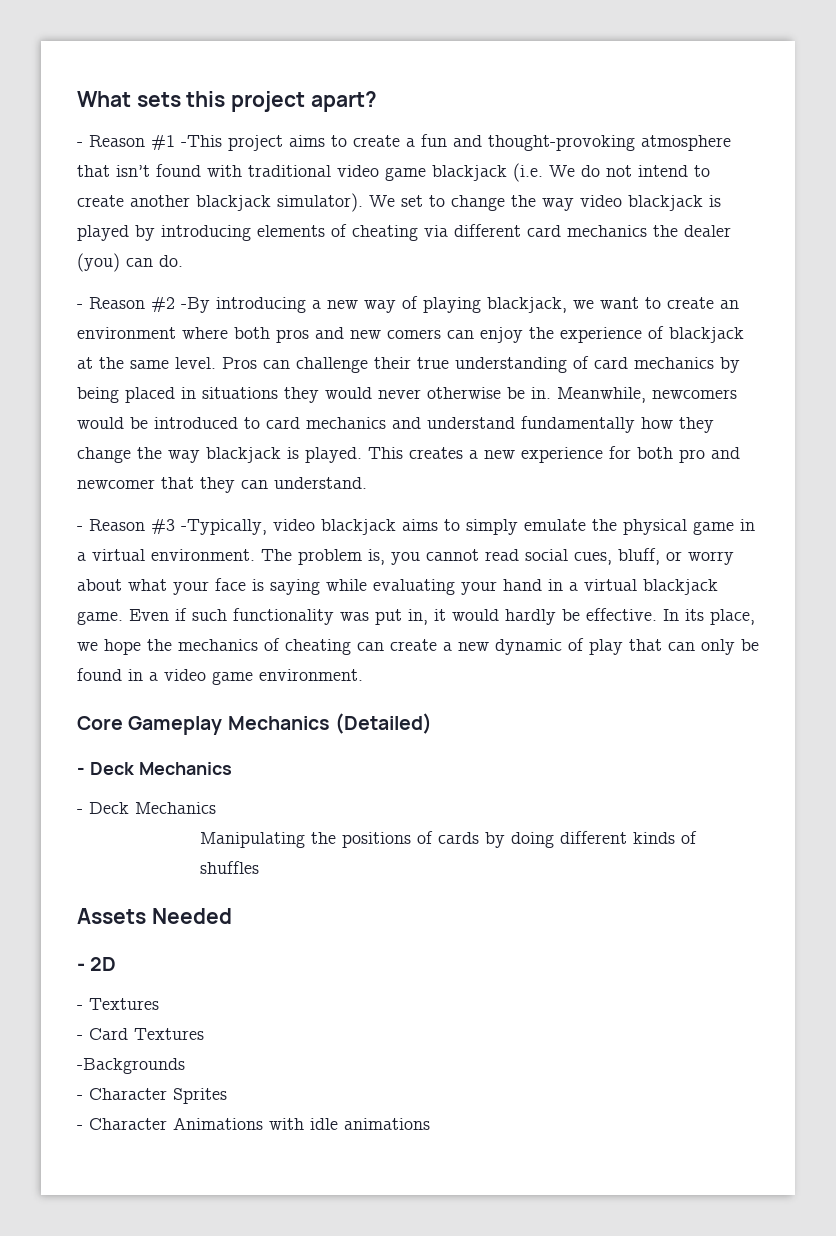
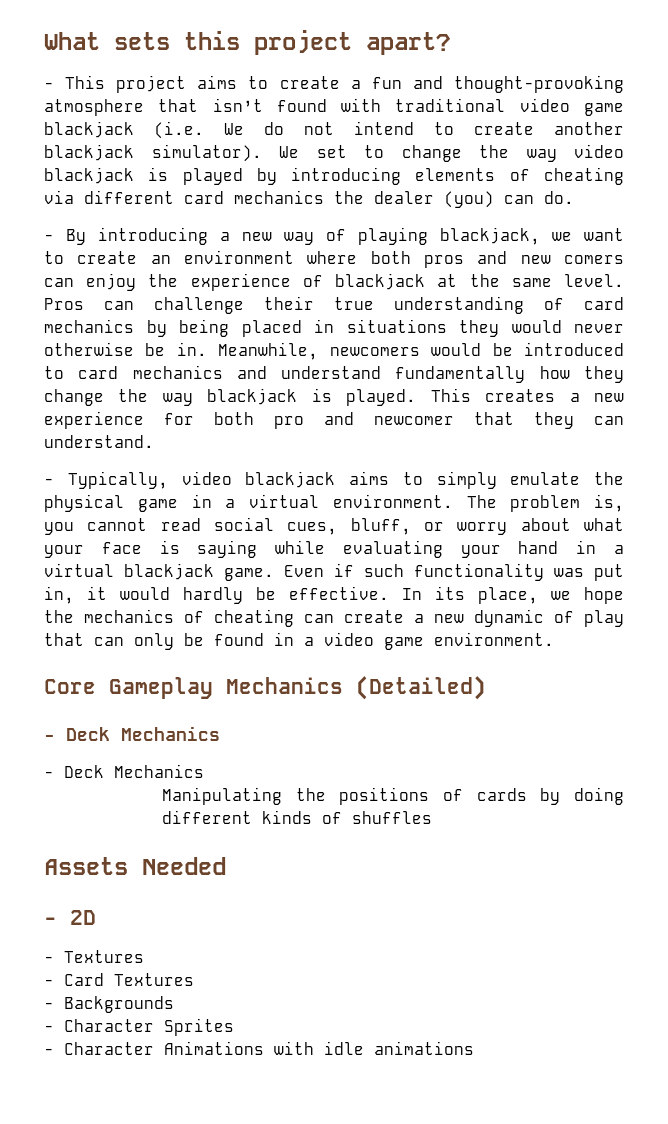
- - Reason #1 -This project aims to create a fun and thought-provoking atmosphere that isn’t found with traditional video game blackjack (i.e. We do not intend to create another blackjack simulator).
+ - This project aims to create a fun and thought-provoking atmosphere that isn’t found with traditional video game blackjack (i.e. We do not intend to create another blackjack simulator).
- - Reason #2 -By introducing a new way of playing blackjack, we want to create an environment where both pros and new comers can enjoy the experience of blackjack at the same level.
+ - By introducing a new way of playing blackjack, we want to create an environment where both pros and new comers can enjoy the experience of blackjack at the same level.
- - Reason #3 -Typically, video blackjack aims to simply emulate the physical game in a virtual environment.
+ - Typically, video blackjack aims to simply emulate the physical game in a virtual environment.
- -Backgrounds
+ - Backgrounds

